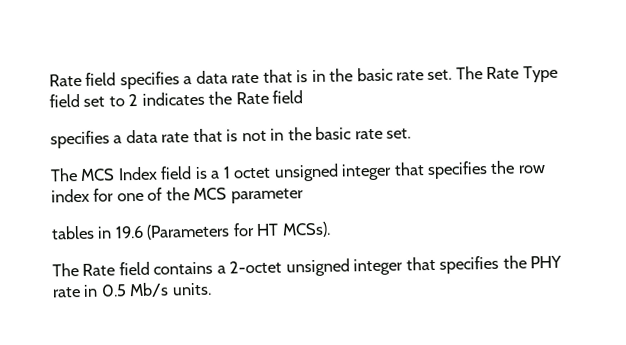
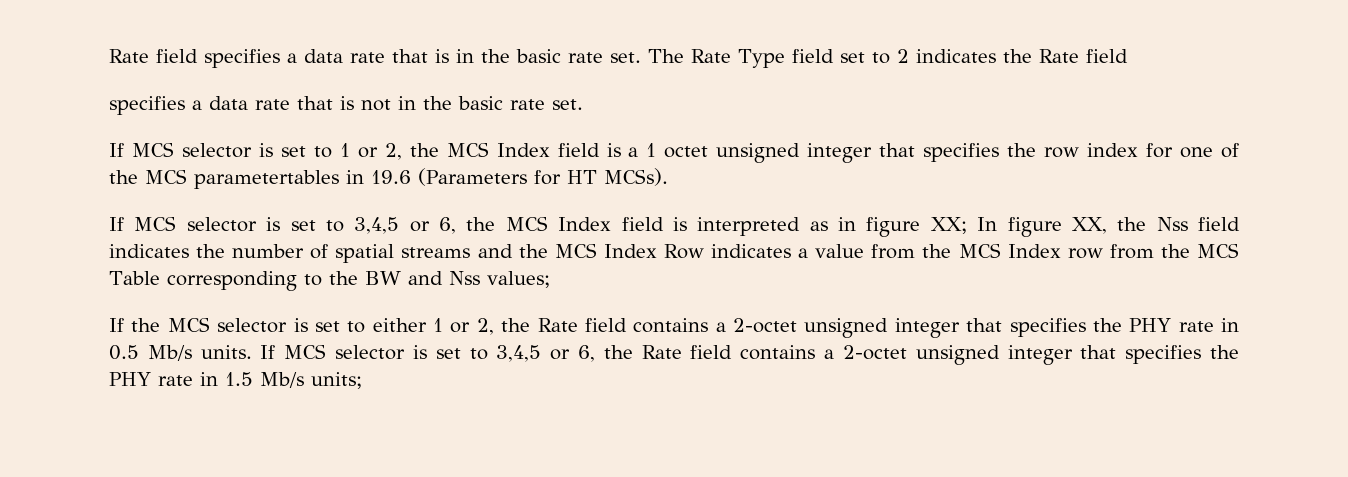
- The MCS Index field is a 1 octet unsigned integer that specifies the row index for one of the MCS parameter
- tables in 19.6 (Parameters for HT MCSs).
+ If MCS selector is set to 1 or 2, the MCS Index field is a 1 octet unsigned integer that specifies the row index for one of the MCS parametertables in 19.6 (Parameters for HT MCSs).
- The Rate field contains a 2-octet unsigned integer that specifies the PHY rate in 0.5 Mb/s units.
+ If MCS selector is set to 3,4,5 or 6, the MCS Index field is interpreted as in figure XX; In figure XX, the Nss field indicates the number of spatial streams and the MCS Index Row indicates a value from the MCS Index row from the MCS Table corresponding to the BW and Nss values;
+ If the MCS selector is set to either 1 or 2, the Rate field contains a 2-octet unsigned integer that specifies the PHY rate in 0.5 Mb/s units.
+ If MCS selector is set to 3,4,5 or 6, the Rate field contains a 2-octet unsigned integer that specifies the PHY rate in 1.5 Mb/s units;

